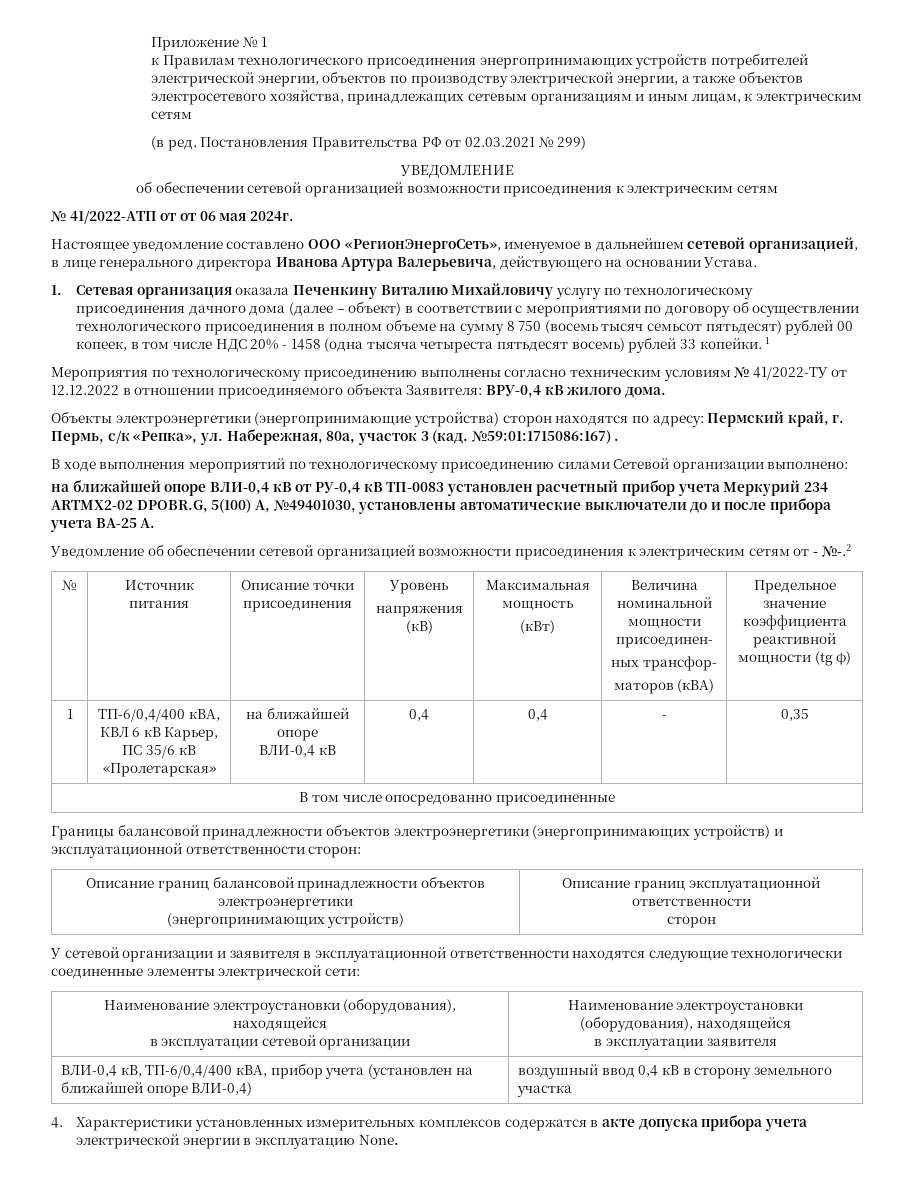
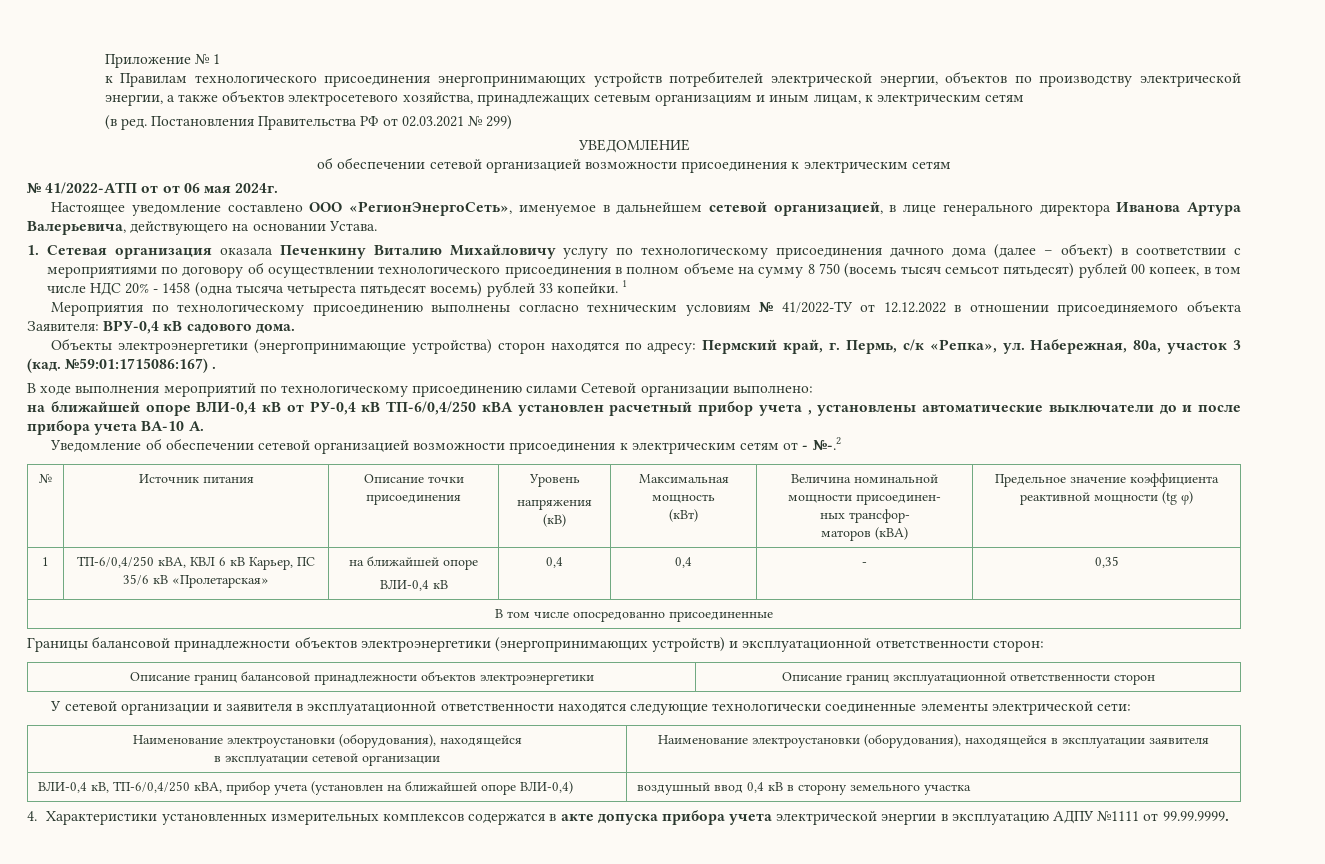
- Мероприятия по технологическому присоединению выполнены согласно техническим условиям № 41/2022-ТУ от 12.12.2022 в отношении присоединяемого объекта Заявителя: ВРУ-0,4 кВ жилого дома.
+ Мероприятия по технологическому присоединению выполнены согласно техническим условиям № 41/2022-ТУ от 12.12.2022 в отношении присоединяемого объекта Заявителя: ВРУ-0,4 кВ садового дома.
- на ближайшей опоре ВЛИ-0,4 кВ от РУ-0,4 кВ ТП-0083 установлен расчетный прибор учета Меркурий 234 ARTMX2-02 DPOBR.G, 5(100) А, №49401030, установлены автоматические выключатели до и после прибора учета ВА-25 А.
+ на ближайшей опоре ВЛИ-0,4 кВ от РУ-0,4 кВ ТП-6/0,4/250 кВА установлен расчетный прибор учета , установлены автоматические выключатели до и после прибора учета ВА-10 А.
- 1 | ТП-6/0,4/400 кВА, КВЛ 6 кВ Карьер, ПС 35/6 кВ «Пролетарская» | на ближайшей опоре
+ 1 | ТП-6/0,4/250 кВА, КВЛ 6 кВ Карьер, ПС 35/6 кВ «Пролетарская» | на ближайшей опоре
- Описание границ балансовой принадлежности объектов электроэнергетики
- (энергопринимающих устройств) | Описание границ эксплуатационной ответственности
- сторон
+ Описание границ балансовой принадлежности объектов электроэнергетики | Описание границ эксплуатационной ответственности сторон
  У сетевой организации и заявителя в эксплуатационной ответственности находятся следующие технологически соединенные элементы электрической сети:
  Наименование электроустановки (оборудования), находящейся
- в эксплуатации сетевой организации | Наименование электроустановки (оборудования), находящейся
- в эксплуатации заявителя
+ в эксплуатации сетевой организации | Наименование электроустановки (оборудования), находящейся в эксплуатации заявителя
- ВЛИ-0,4 кВ, ТП-6/0,4/400 кВА, прибор учета (установлен на ближайшей опоре ВЛИ-0,4) | воздушный ввод 0,4 кВ в сторону земельного участка
+ ВЛИ-0,4 кВ, ТП-6/0,4/250 кВА, прибор учета (установлен на ближайшей опоре ВЛИ-0,4) | воздушный ввод 0,4 кВ в сторону земельного участка
- 4. Характеристики установленных измерительных комплексов содержатся в акте допуска прибора учета электрической энергии в эксплуатацию None.
+ 4. Характеристики установленных измерительных комплексов содержатся в акте допуска прибора учета электрической энергии в эксплуатацию АДПУ №1111 от 99.99.9999.

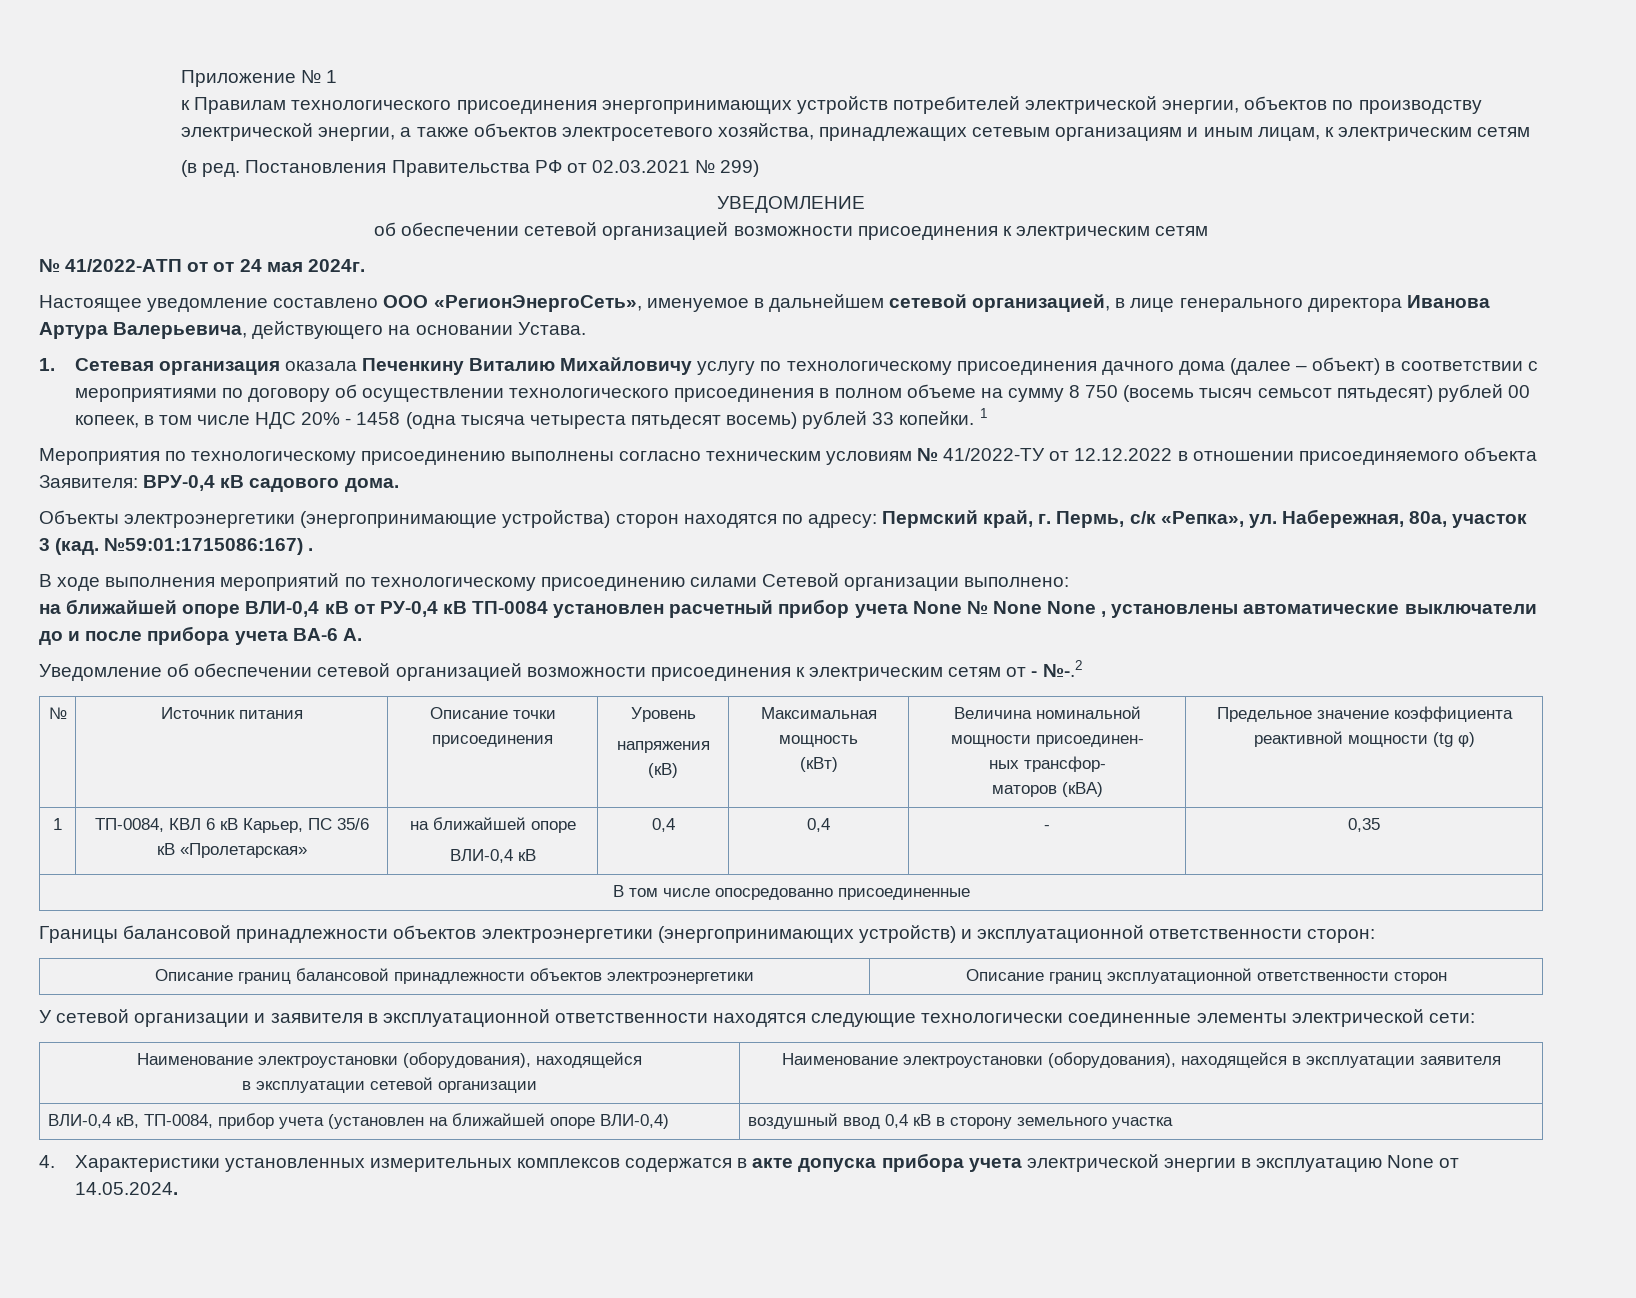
- № 41/2022-АТП от от 06 мая 2024г.
+ № 41/2022-АТП от от 24 мая 2024г.
- на ближайшей опоре ВЛИ-0,4 кВ от РУ-0,4 кВ ТП-6/0,4/250 кВА установлен расчетный прибор учета , установлены автоматические выключатели до и после прибора учета ВА-10 А.
+ на ближайшей опоре ВЛИ-0,4 кВ от РУ-0,4 кВ ТП-0084 установлен расчетный прибор учета None № None None , установлены автоматические выключатели до и после прибора учета ВА-6 А.
- 1 | ТП-6/0,4/250 кВА, КВЛ 6 кВ Карьер, ПС 35/6 кВ «Пролетарская» | на ближайшей опоре
+ 1 | ТП-0084, КВЛ 6 кВ Карьер, ПС 35/6 кВ «Пролетарская» | на ближайшей опоре
- ВЛИ-0,4 кВ, ТП-6/0,4/250 кВА, прибор учета (установлен на ближайшей опоре ВЛИ-0,4) | воздушный ввод 0,4 кВ в сторону земельного участка
+ ВЛИ-0,4 кВ, ТП-0084, прибор учета (установлен на ближайшей опоре ВЛИ-0,4) | воздушный ввод 0,4 кВ в сторону земельного участка
- 4. Характеристики установленных измерительных комплексов содержатся в акте допуска прибора учета электрической энергии в эксплуатацию АДПУ №1111 от 99.99.9999.
+ 4. Характеристики установленных измерительных комплексов содержатся в акте допуска прибора учета электрической энергии в эксплуатацию None от 14.05.2024.

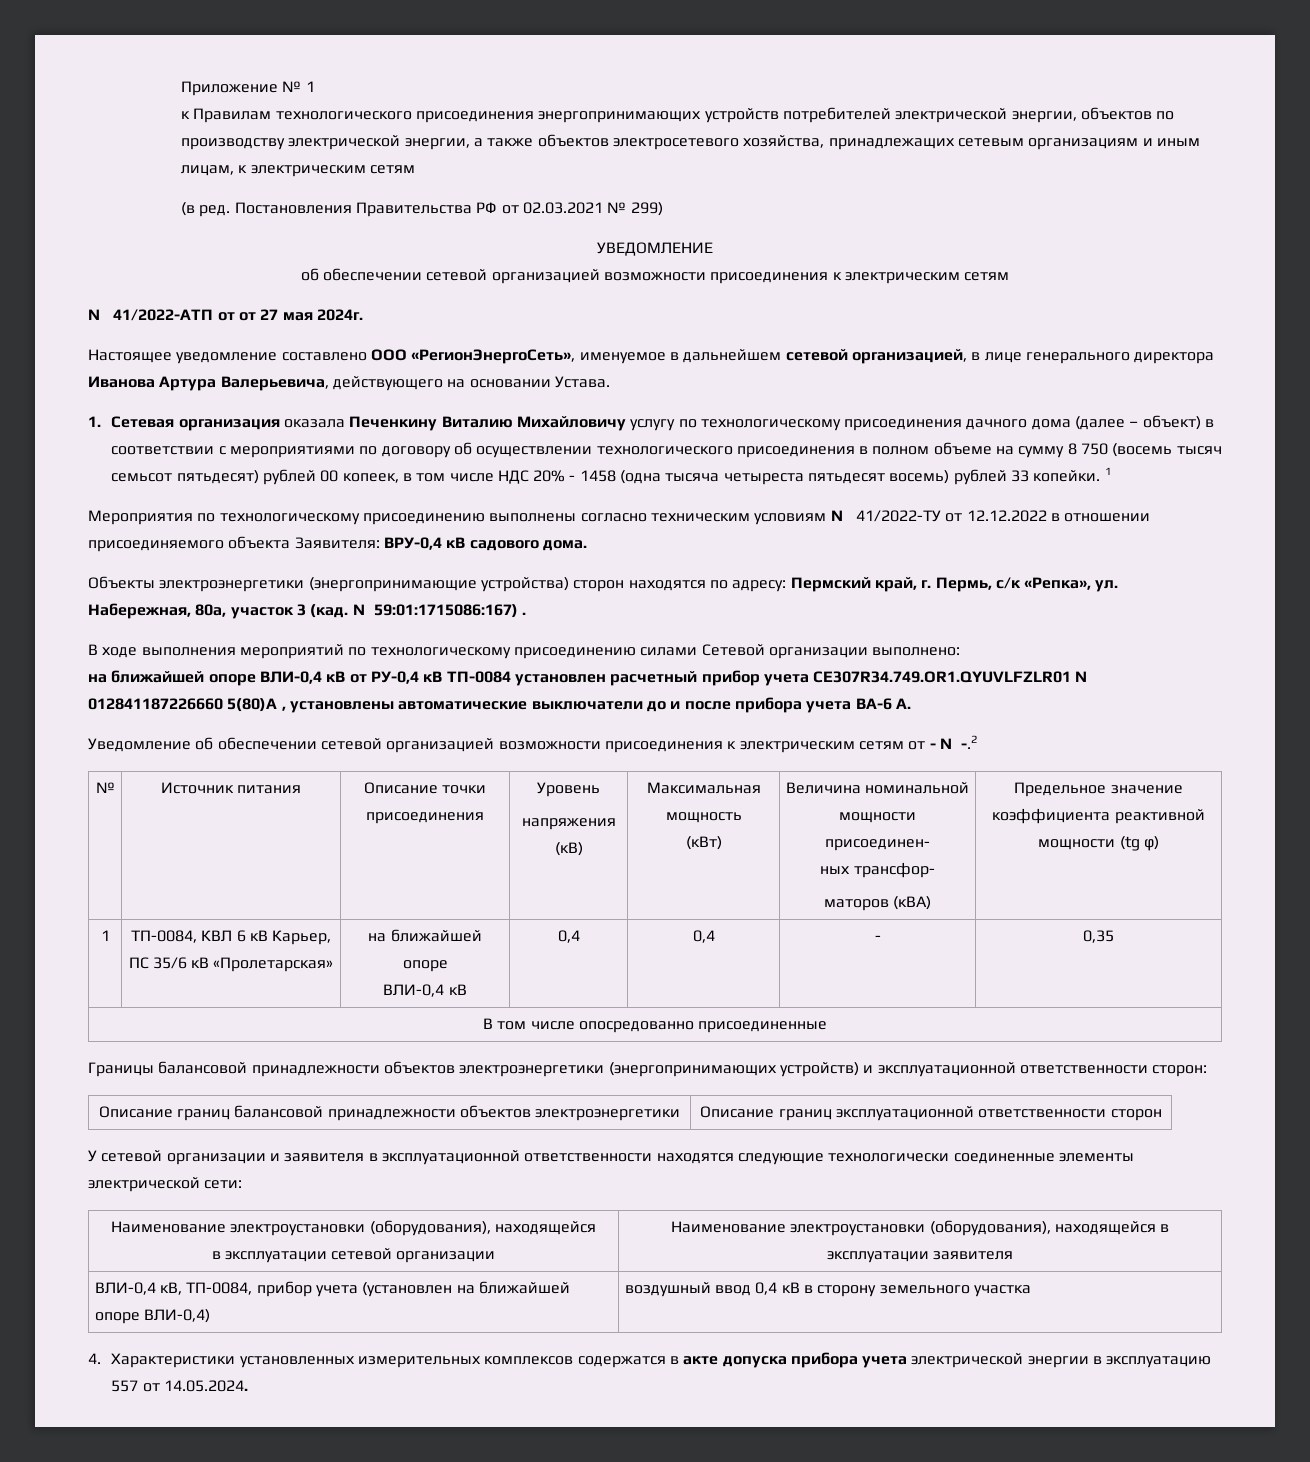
- № 41/2022-АТП от от 24 мая 2024г.
+ № 41/2022-АТП от от 27 мая 2024г.
- на ближайшей опоре ВЛИ-0,4 кВ от РУ-0,4 кВ ТП-0084 установлен расчетный прибор учета None № None None , установлены автоматические выключатели до и после прибора учета ВА-6 А.
+ на ближайшей опоре ВЛИ-0,4 кВ от РУ-0,4 кВ ТП-0084 установлен расчетный прибор учета CE307R34.749.OR1.QYUVLFZLR01 № 012841187226660 5(80)А , установлены автоматические выключатели до и после прибора учета ВА-6 А.
- 4. Характеристики установленных измерительных комплексов содержатся в акте допуска прибора учета электрической энергии в эксплуатацию None от 14.05.2024.
+ 4. Характеристики установленных измерительных комплексов содержатся в акте допуска прибора учета электрической энергии в эксплуатацию 557 от 14.05.2024.

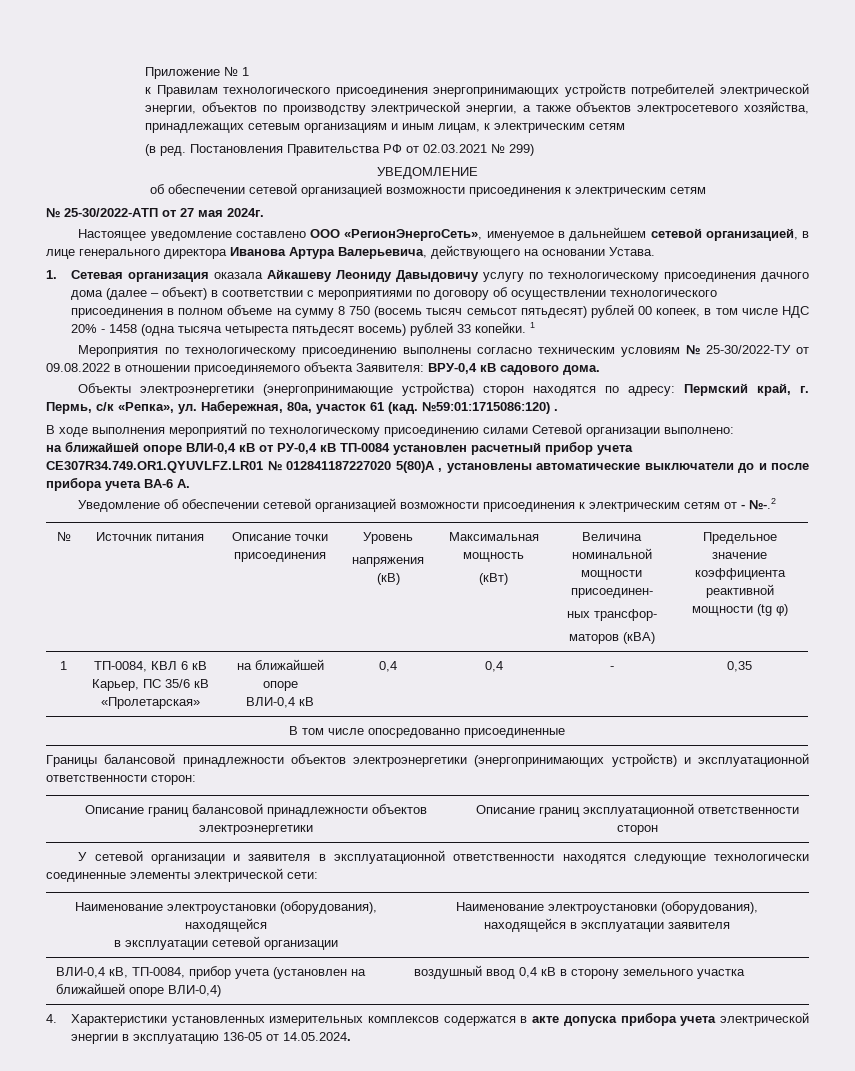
- № 41/2022-АТП от от 27 мая 2024г.
+ № 25-30/2022-АТП от 27 мая 2024г.
- 1. Сетевая организация оказала Печенкину Виталию Михайловичу услугу по технологическому присоединения дачного дома (далее – объект) в соответствии с мероприятиями по договору об осуществлении технологического присоединения в полном объеме на сумму 8 750 (восемь тысяч семьсот пятьдесят) рублей 00 копеек, в том числе НДС 20% - 1458 (одна тысяча четыреста пятьдесят восемь) рублей 33 копейки.
+ 1. Сетевая организация оказала Айкашеву Леониду Давыдовичу услугу по технологическому присоединения дачного дома (далее – объект) в соответствии с мероприятиями по договору об осуществлении технологического присоединения в полном объеме на сумму 8 750 (восемь тысяч семьсот пятьдесят) рублей 00 копеек, в том числе НДС 20% - 1458 (одна тысяча четыреста пятьдесят восемь) рублей 33 копейки.
- Мероприятия по технологическому присоединению выполнены согласно техническим условиям № 41/2022-ТУ от 12.12.2022 в отношении присоединяемого объекта Заявителя: ВРУ-0,4 кВ садового дома.
+ Мероприятия по технологическому присоединению выполнены согласно техническим условиям № 25-30/2022-ТУ от 09.08.2022 в отношении присоединяемого объекта Заявителя: ВРУ-0,4 кВ садового дома.
- Объекты электроэнергетики (энергопринимающие устройства) сторон находятся по адресу: Пермский край, г. Пермь, с/к «Репка», ул. Набережная, 80а, участок 3 (кад. №59:01:1715086:167) .
+ Объекты электроэнергетики (энергопринимающие устройства) сторон находятся по адресу: Пермский край, г. Пермь, с/к «Репка», ул. Набережная, 80а, участок 61 (кад. №59:01:1715086:120) .
- на ближайшей опоре ВЛИ-0,4 кВ от РУ-0,4 кВ ТП-0084 установлен расчетный прибор учета CE307R34.749.OR1.QYUVLFZLR01 № 012841187226660 5(80)А , установлены автоматические выключатели до и после прибора учета ВА-6 А.
+ на ближайшей опоре ВЛИ-0,4 кВ от РУ-0,4 кВ ТП-0084 установлен расчетный прибор учета СЕ307R34.749.OR1.QYUVLFZ.LR01 № 012841187227020 5(80)А , установлены автоматические выключатели до и после прибора учета ВА-6 А.
- 4. Характеристики установленных измерительных комплексов содержатся в акте допуска прибора учета электрической энергии в эксплуатацию 557 от 14.05.2024.
+ 4. Характеристики установленных измерительных комплексов содержатся в акте допуска прибора учета электрической энергии в эксплуатацию 136-05 от 14.05.2024.

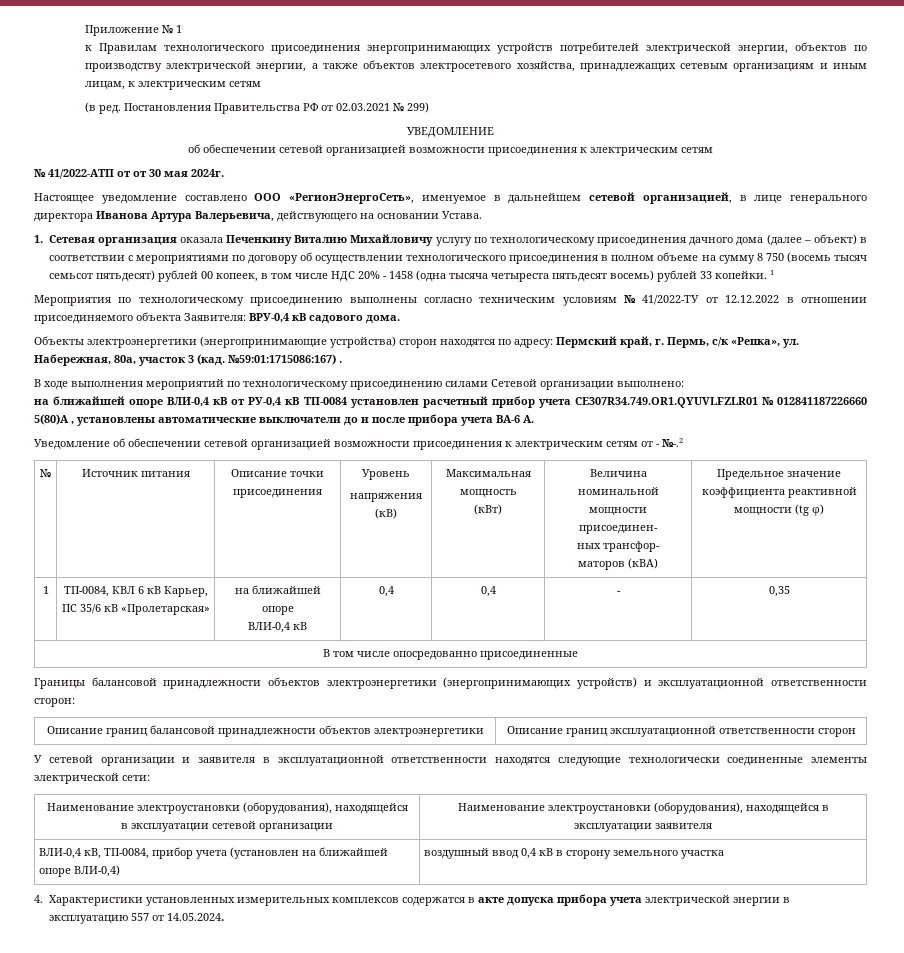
- № 25-30/2022-АТП от 27 мая 2024г.
+ № 41/2022-АТП от от 30 мая 2024г.
- 1. Сетевая организация оказала Айкашеву Леониду Давыдовичу услугу по технологическому присоединения дачного дома (далее – объект) в соответствии с мероприятиями по договору об осуществлении технологического присоединения в полном объеме на сумму 8 750 (восемь тысяч семьсот пятьдесят) рублей 00 копеек, в том числе НДС 20% - 1458 (одна тысяча четыреста пятьдесят восемь) рублей 33 копейки.
+ 1. Сетевая организация оказала Печенкину Виталию Михайловичу услугу по технологическому присоединения дачного дома (далее – объект) в соответствии с мероприятиями по договору об осуществлении технологического присоединения в полном объеме на сумму 8 750 (восемь тысяч семьсот пятьдесят) рублей 00 копеек, в том числе НДС 20% - 1458 (одна тысяча четыреста пятьдесят восемь) рублей 33 копейки.
- Мероприятия по технологическому присоединению выполнены согласно техническим условиям № 25-30/2022-ТУ от 09.08.2022 в отношении присоединяемого объекта Заявителя: ВРУ-0,4 кВ садового дома.
+ Мероприятия по технологическому присоединению выполнены согласно техническим условиям № 41/2022-ТУ от 12.12.2022 в отношении присоединяемого объекта Заявителя: ВРУ-0,4 кВ садового дома.
- Объекты электроэнергетики (энергопринимающие устройства) сторон находятся по адресу: Пермский край, г. Пермь, с/к «Репка», ул. Набережная, 80а, участок 61 (кад. №59:01:1715086:120) .
+ Объекты электроэнергетики (энергопринимающие устройства) сторон находятся по адресу: Пермский край, г. Пермь, с/к «Репка», ул. Набережная, 80а, участок 3 (кад. №59:01:1715086:167) .
- на ближайшей опоре ВЛИ-0,4 кВ от РУ-0,4 кВ ТП-0084 установлен расчетный прибор учета СЕ307R34.749.OR1.QYUVLFZ.LR01 № 012841187227020 5(80)А , установлены автоматические выключатели до и после прибора учета ВА-6 А.
+ на ближайшей опоре ВЛИ-0,4 кВ от РУ-0,4 кВ ТП-0084 установлен расчетный прибор учета CE307R34.749.OR1.QYUVLFZLR01 № 012841187226660 5(80)А , установлены автоматические выключатели до и после прибора учета ВА-6 А.
- 4. Характеристики установленных измерительных комплексов содержатся в акте допуска прибора учета электрической энергии в эксплуатацию 136-05 от 14.05.2024.
+ 4. Характеристики установленных измерительных комплексов содержатся в акте допуска прибора учета электрической энергии в эксплуатацию 557 от 14.05.2024.

